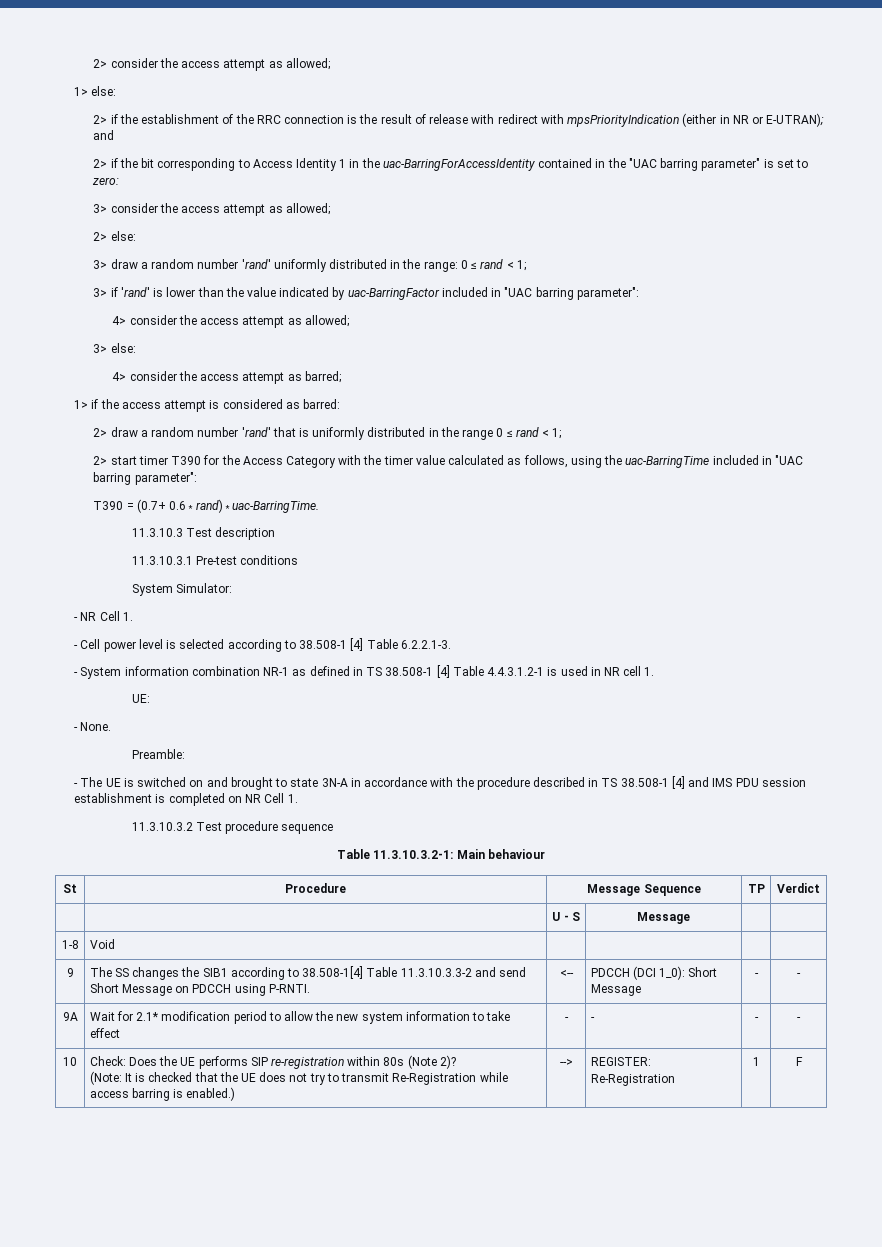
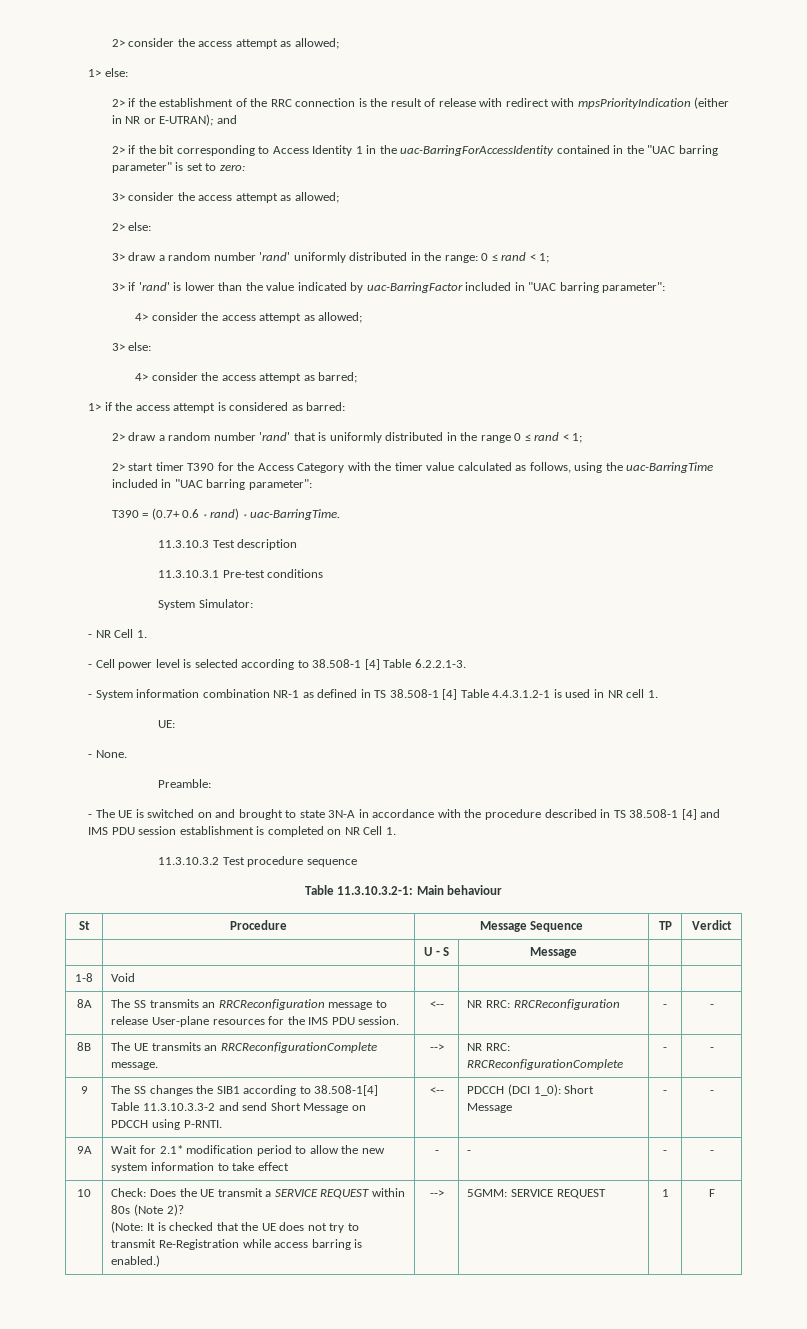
+ 8A | The SS transmits an RRCReconfiguration message to release User-plane resources for the IMS PDU session. | <-- | NR RRC: RRCReconfiguration | - | -
+ 8B | The UE transmits an RRCReconfigurationComplete message. | --> | NR RRC: RRCReconfigurationComplete | - | -
- 10 | Check: Does the UE performs SIP re-registration within 80s (Note 2)?
- (Note: It is checked that the UE does not try to transmit Re-Registration while access barring is enabled.) | --> | REGISTER: Re-Registration | 1 | F
+ 10 | Check: Does the UE transmit a SERVICE REQUEST within 80s (Note 2)?
+ (Note: It is checked that the UE does not try to transmit Re-Registration while access barring is enabled.) | --> | 5GMM: SERVICE REQUEST | 1 | F

